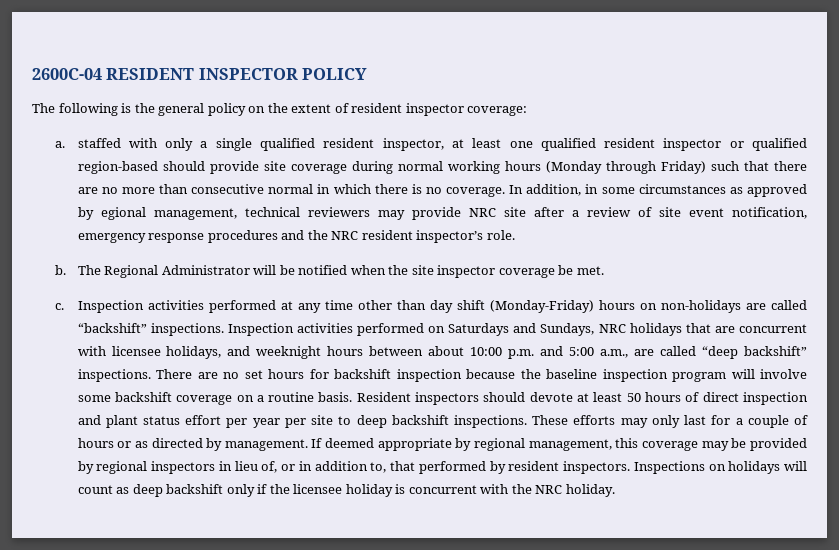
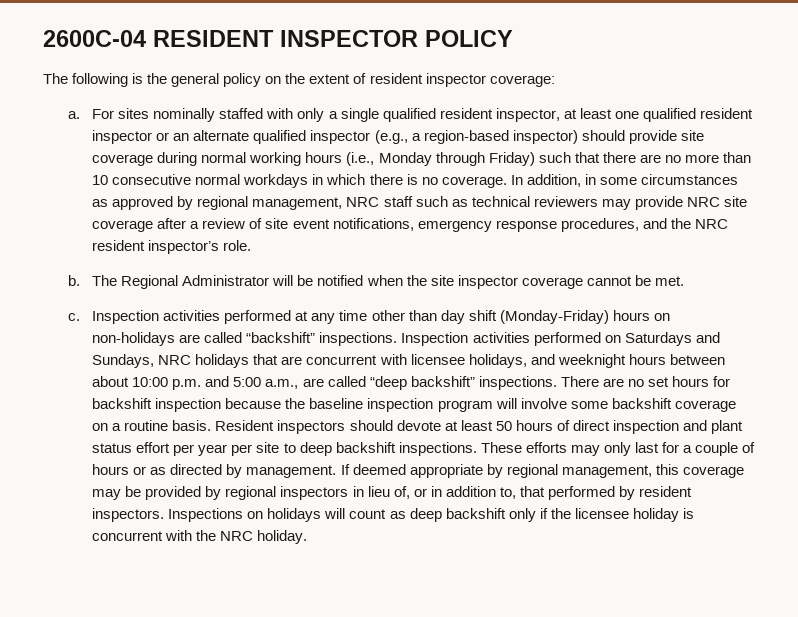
- a. staffed with only a single qualified resident inspector, at least one qualified resident inspector or qualified region-based should provide site coverage during normal working hours (Monday through Friday) such that there are no more than consecutive normal in which there is no coverage.
+ a. For sites nominally staffed with only a single qualified resident inspector, at least one qualified resident inspector or an alternate qualified inspector (e.g., a region-based inspector) should provide site coverage during normal working hours (i.e., Monday through Friday) such that there are no more than 10 consecutive normal workdays in which there is no coverage.
- In addition, in some circumstances as approved by egional management, technical reviewers may provide NRC site after a review of site event notification, emergency response procedures and the NRC resident inspector’s role.
+ In addition, in some circumstances as approved by regional management, NRC staff such as technical reviewers may provide NRC site coverage after a review of site event notifications, emergency response procedures, and the NRC resident inspector’s role.
- The Regional Administrator will be notified when the site inspector coverage be met.
+ The Regional Administrator will be notified when the site inspector coverage cannot be met.

